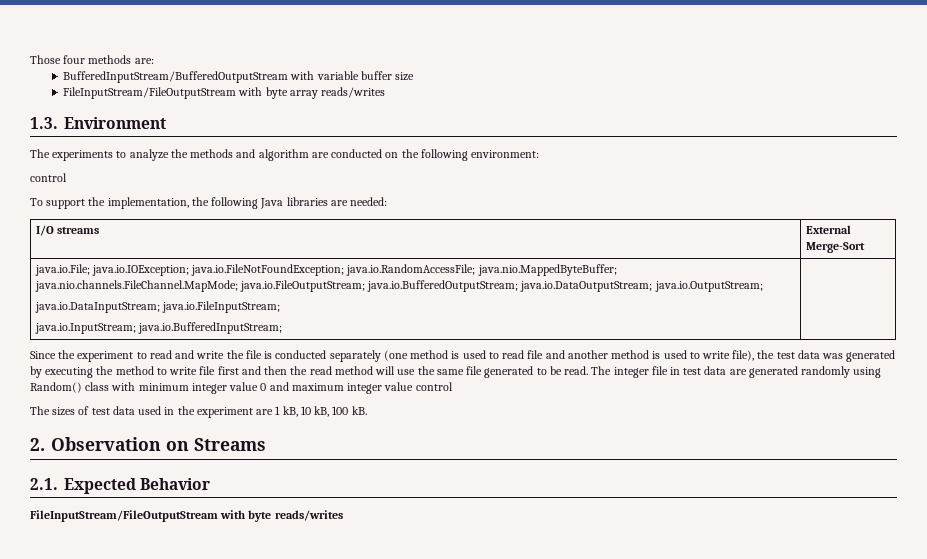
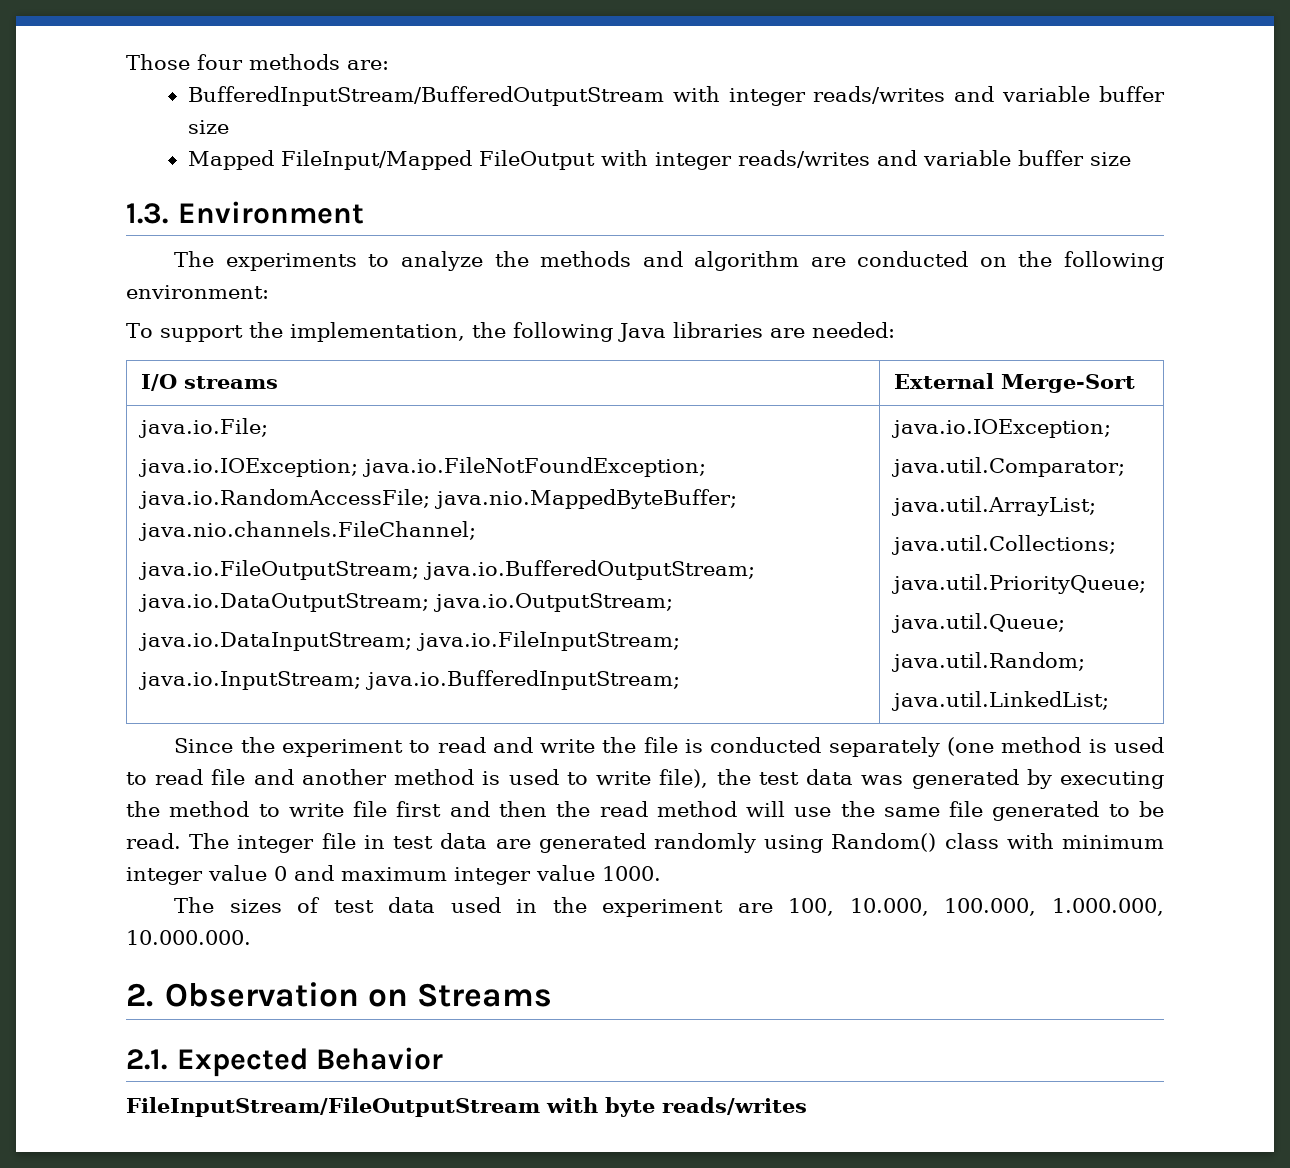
- BufferedInputStream/BufferedOutputStream with variable buffer size
- FileInputStream/FileOutputStream with byte array reads/writes
+ BufferedInputStream/BufferedOutputStream with integer reads/writes and variable buffer size
+ Mapped FileInput/Mapped FileOutput with integer reads/writes and variable buffer size
  The experiments to analyze the methods and algorithm are conducted on the following environment:
- control
- java.io.File; java.io.IOException; java.io.FileNotFoundException; java.io.RandomAccessFile; java.nio.MappedByteBuffer; java.nio.channels.FileChannel.MapMode; java.io.FileOutputStream; java.io.BufferedOutputStream; java.io.DataOutputStream; java.io.OutputStream;
+ java.io.File;
+ java.io.IOException; java.io.FileNotFoundException; java.io.RandomAccessFile; java.nio.MappedByteBuffer; java.nio.channels.FileChannel;
+ java.io.FileOutputStream; java.io.BufferedOutputStream; java.io.DataOutputStream; java.io.OutputStream;
  java.io.DataInputStream; java.io.FileInputStream;
- java.io.InputStream; java.io.BufferedInputStream; |
+ java.io.InputStream; java.io.BufferedInputStream; | java.io.IOException;
+ java.util.Comparator;
+ java.util.ArrayList;
+ java.util.Collections;
+ java.util.PriorityQueue;
+ java.util.Queue;
+ java.util.Random;
+ java.util.LinkedList;
- The integer file in test data are generated randomly using Random() class with minimum integer value 0 and maximum integer value control
+ The integer file in test data are generated randomly using Random() class with minimum integer value 0 and maximum integer value 1000.
- The sizes of test data used in the experiment are 1 kB, 10 kB, 100 kB.
+ The sizes of test data used in the experiment are 100, 10.000, 100.000, 1.000.000, 10.000.000.

